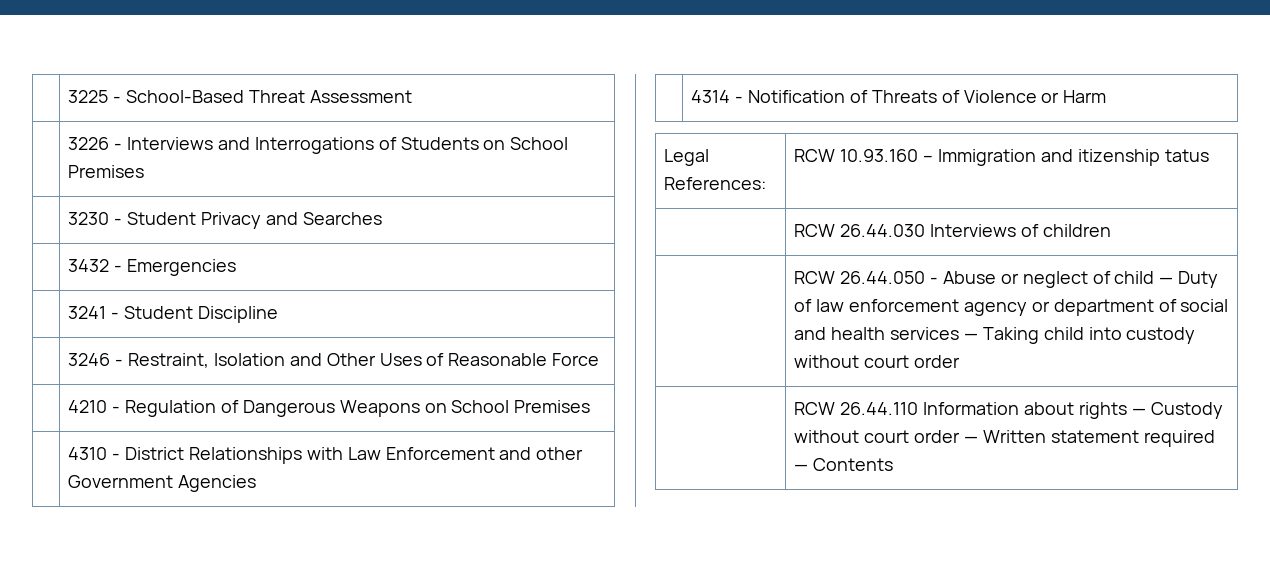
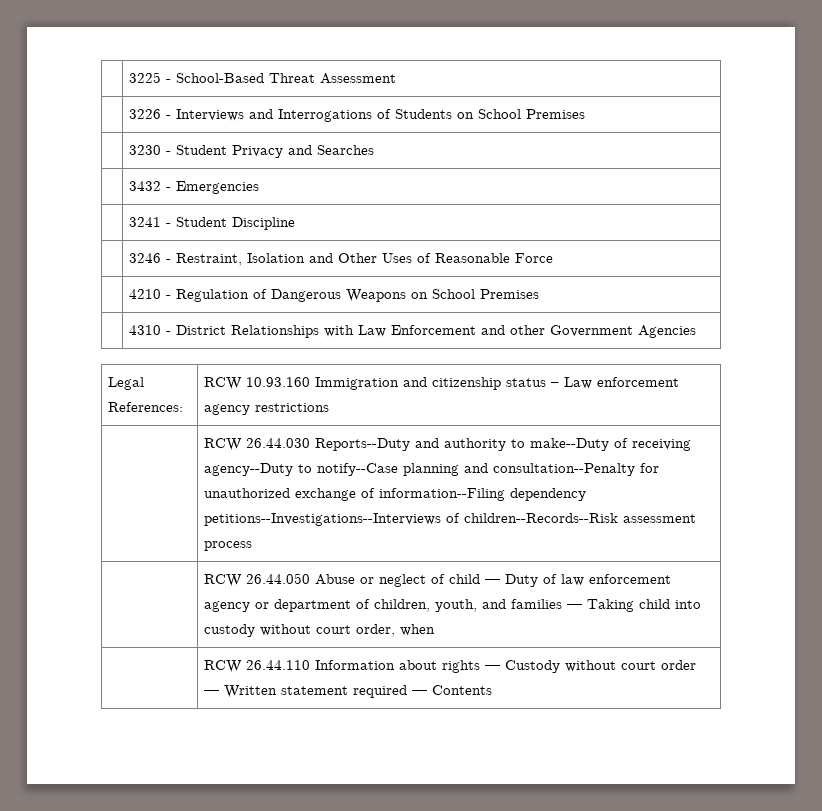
- | 4314 - Notification of Threats of Violence or Harm
- Legal References: | RCW 10.93.160 – Immigration and itizenship tatus
- | RCW 26.44.030 Interviews of children
+ Legal References: | RCW 10.93.160 Immigration and citizenship status – Law enforcement agency restrictions
+ | RCW 26.44.030 Reports--Duty and authority to make--Duty of receiving agency--Duty to notify--Case planning and consultation--Penalty for unauthorized exchange of information--Filing dependency petitions--Investigations--Interviews of children--Records--Risk assessment process
- | RCW 26.44.050 - Abuse or neglect of child — Duty of law enforcement agency or department of social and health services — Taking child into custody without court order
+ | RCW 26.44.050 Abuse or neglect of child — Duty of law enforcement agency or department of children, youth, and families — Taking child into custody without court order, when

